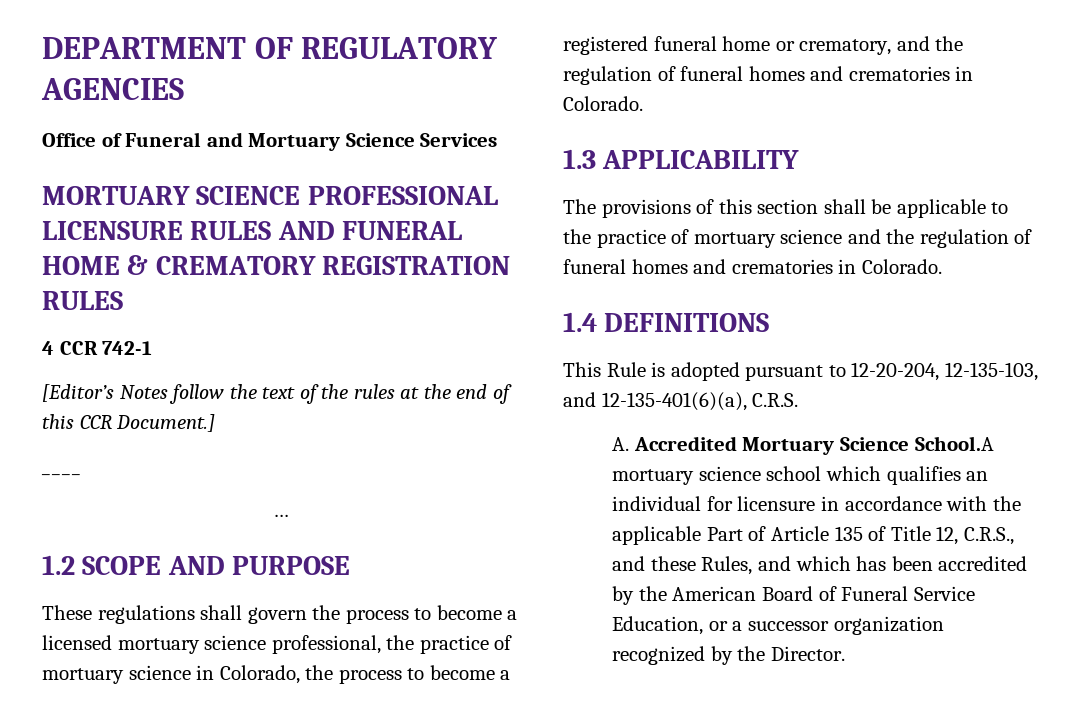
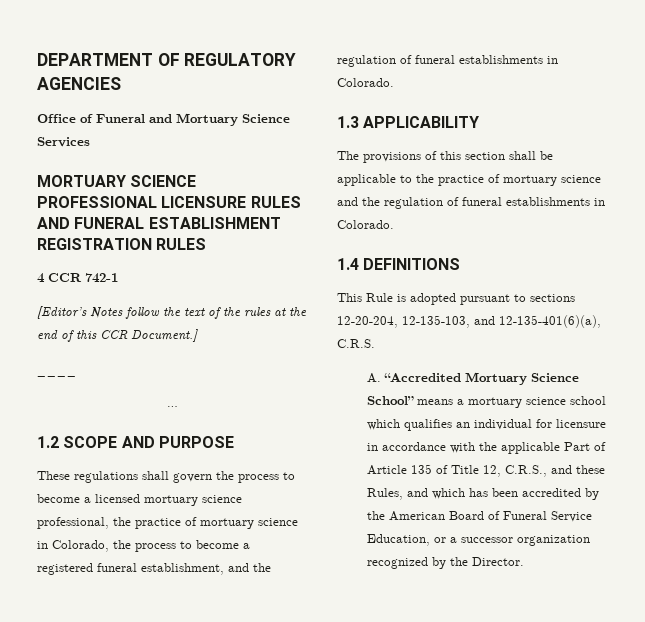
- MORTUARY SCIENCE PROFESSIONAL LICENSURE RULES AND FUNERAL HOME & CREMATORY REGISTRATION RULES
+ MORTUARY SCIENCE PROFESSIONAL LICENSURE RULES AND FUNERAL ESTABLISHMENT REGISTRATION RULES
- These regulations shall govern the process to become a licensed mortuary science professional, the practice of mortuary science in Colorado, the process to become a registered funeral home or crematory, and the regulation of funeral homes and crematories in Colorado.
+ These regulations shall govern the process to become a licensed mortuary science professional, the practice of mortuary science in Colorado, the process to become a registered funeral establishment, and the regulation of funeral establishments in Colorado.
- The provisions of this section shall be applicable to the practice of mortuary science and the regulation of funeral homes and crematories in Colorado.
+ The provisions of this section shall be applicable to the practice of mortuary science and the regulation of funeral establishments in Colorado.
- This Rule is adopted pursuant to 12-20-204, 12-135-103, and 12-135-401(6)(a), C.R.S.
+ This Rule is adopted pursuant to sections 12-20-204, 12-135-103, and 12-135-401(6)(a), C.R.S.
- A. Accredited Mortuary Science School.A mortuary science school which qualifies an individual for licensure in accordance with the applicable Part of Article 135 of Title 12, C.R.S., and these Rules, and which has been accredited by the American Board of Funeral Service Education, or a successor organization recognized by the Director.
+ A. “Accredited Mortuary Science School” means a mortuary science school which qualifies an individual for licensure in accordance with the applicable Part of Article 135 of Title 12, C.R.S., and these Rules, and which has been accredited by the American Board of Funeral Service Education, or a successor organization recognized by the Director.

